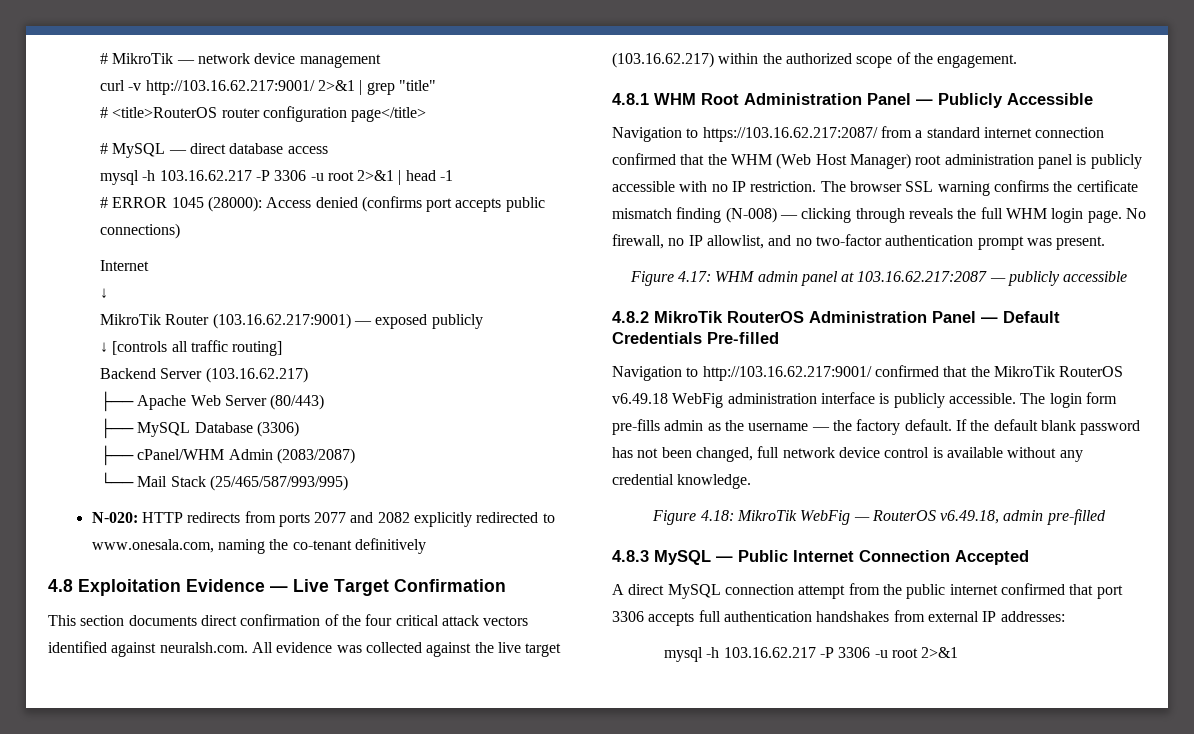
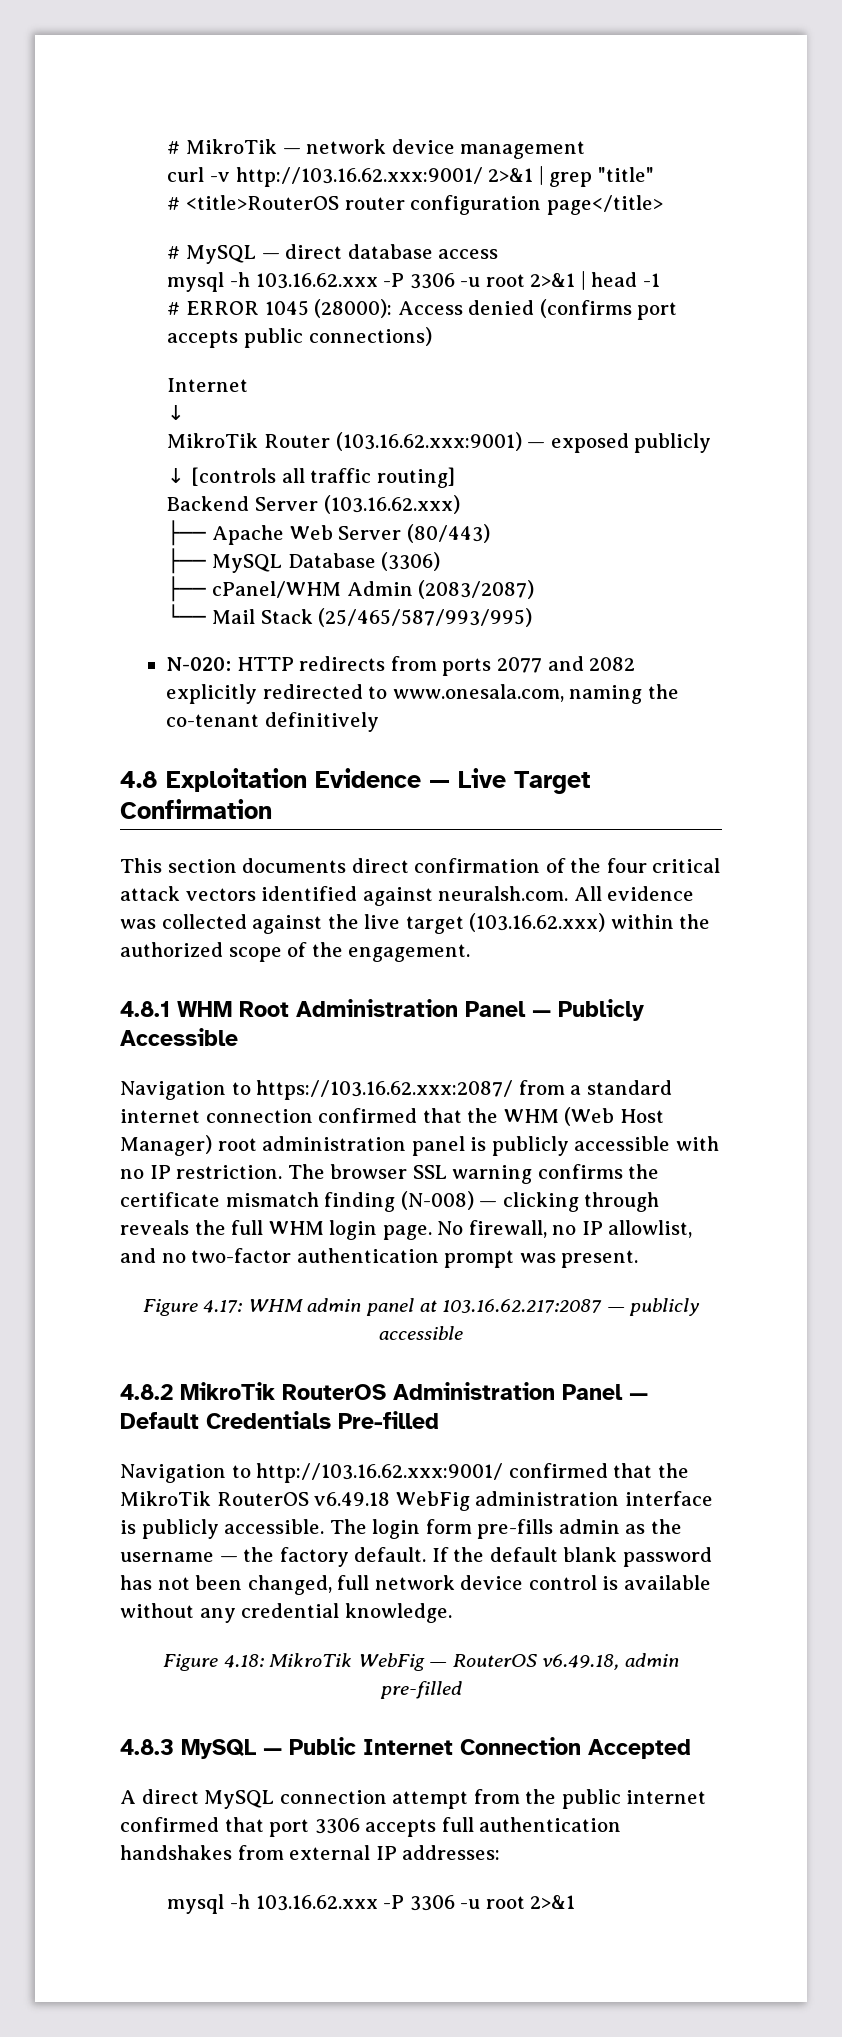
- curl -v http://103.16.62.217:9001/ 2>&1 | grep "title"
+ curl -v http://103.16.62.xxx:9001/ 2>&1 | grep "title"
- mysql -h 103.16.62.217 -P 3306 -u root 2>&1 | head -1
+ mysql -h 103.16.62.xxx -P 3306 -u root 2>&1 | head -1
- MikroTik Router (103.16.62.217:9001) — exposed publicly
+ MikroTik Router (103.16.62.xxx:9001) — exposed publicly
- Backend Server (103.16.62.217)
+ Backend Server (103.16.62.xxx)
- This section documents direct confirmation of the four critical attack vectors identified against neuralsh.com. All evidence was collected against the live target (103.16.62.217) within the authorized scope of the engagement.
+ This section documents direct confirmation of the four critical attack vectors identified against neuralsh.com. All evidence was collected against the live target (103.16.62.xxx) within the authorized scope of the engagement.
- Navigation to https://103.16.62.217:2087/ from a standard internet connection confirmed that the WHM (Web Host Manager) root administration panel is publicly accessible with no IP restriction.
+ Navigation to https://103.16.62.xxx:2087/ from a standard internet connection confirmed that the WHM (Web Host Manager) root administration panel is publicly accessible with no IP restriction.
- Navigation to http://103.16.62.217:9001/ confirmed that the MikroTik RouterOS v6.49.18 WebFig administration interface is publicly accessible.
+ Navigation to http://103.16.62.xxx:9001/ confirmed that the MikroTik RouterOS v6.49.18 WebFig administration interface is publicly accessible.
  A direct MySQL connection attempt from the public internet confirmed that port 3306 accepts full authentication handshakes from external IP addresses:
- mysql -h 103.16.62.217 -P 3306 -u root 2>&1
+ mysql -h 103.16.62.xxx -P 3306 -u root 2>&1

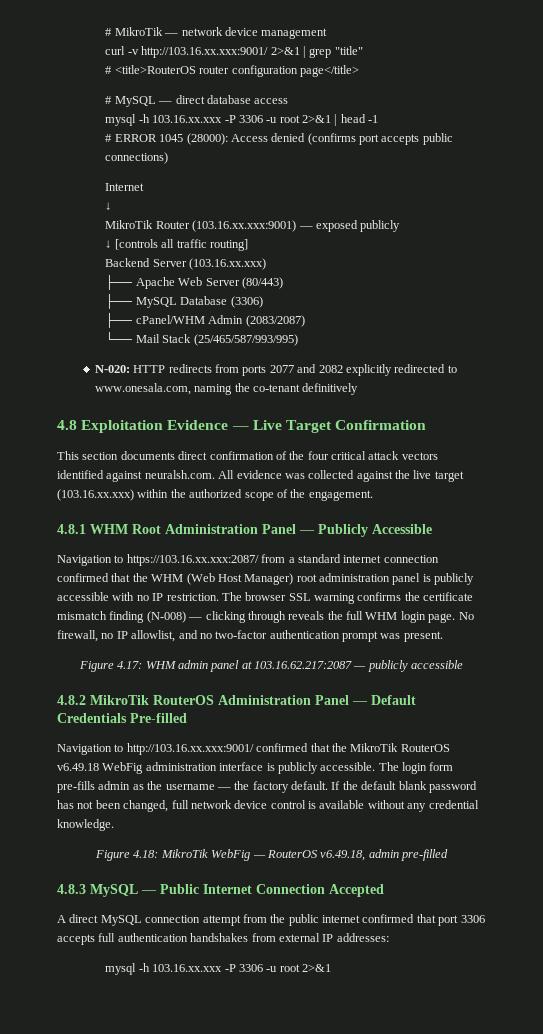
- curl -v http://103.16.62.xxx:9001/ 2>&1 | grep "title"
+ curl -v http://103.16.xx.xxx:9001/ 2>&1 | grep "title"
- mysql -h 103.16.62.xxx -P 3306 -u root 2>&1 | head -1
+ mysql -h 103.16.xx.xxx -P 3306 -u root 2>&1 | head -1
- MikroTik Router (103.16.62.xxx:9001) — exposed publicly
+ MikroTik Router (103.16.xx.xxx:9001) — exposed publicly
- Backend Server (103.16.62.xxx)
+ Backend Server (103.16.xx.xxx)
- This section documents direct confirmation of the four critical attack vectors identified against neuralsh.com. All evidence was collected against the live target (103.16.62.xxx) within the authorized scope of the engagement.
+ This section documents direct confirmation of the four critical attack vectors identified against neuralsh.com. All evidence was collected against the live target (103.16.xx.xxx) within the authorized scope of the engagement.
- Navigation to https://103.16.62.xxx:2087/ from a standard internet connection confirmed that the WHM (Web Host Manager) root administration panel is publicly accessible with no IP restriction.
+ Navigation to https://103.16.xx.xxx:2087/ from a standard internet connection confirmed that the WHM (Web Host Manager) root administration panel is publicly accessible with no IP restriction.
- Navigation to http://103.16.62.xxx:9001/ confirmed that the MikroTik RouterOS v6.49.18 WebFig administration interface is publicly accessible.
+ Navigation to http://103.16.xx.xxx:9001/ confirmed that the MikroTik RouterOS v6.49.18 WebFig administration interface is publicly accessible.
  A direct MySQL connection attempt from the public internet confirmed that port 3306 accepts full authentication handshakes from external IP addresses:
- mysql -h 103.16.62.xxx -P 3306 -u root 2>&1
+ mysql -h 103.16.xx.xxx -P 3306 -u root 2>&1

